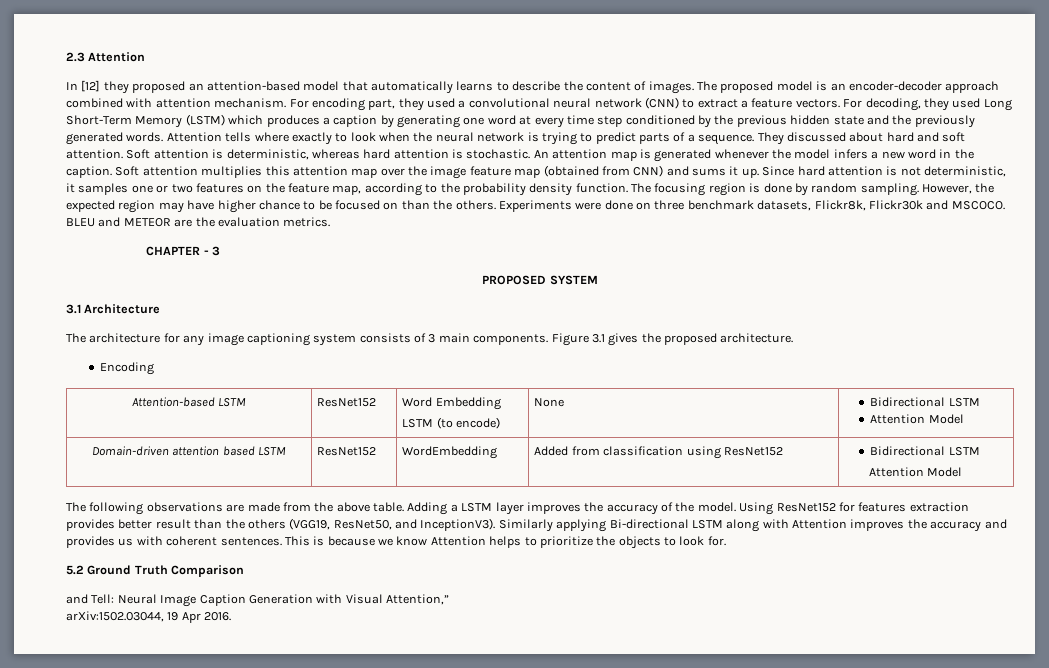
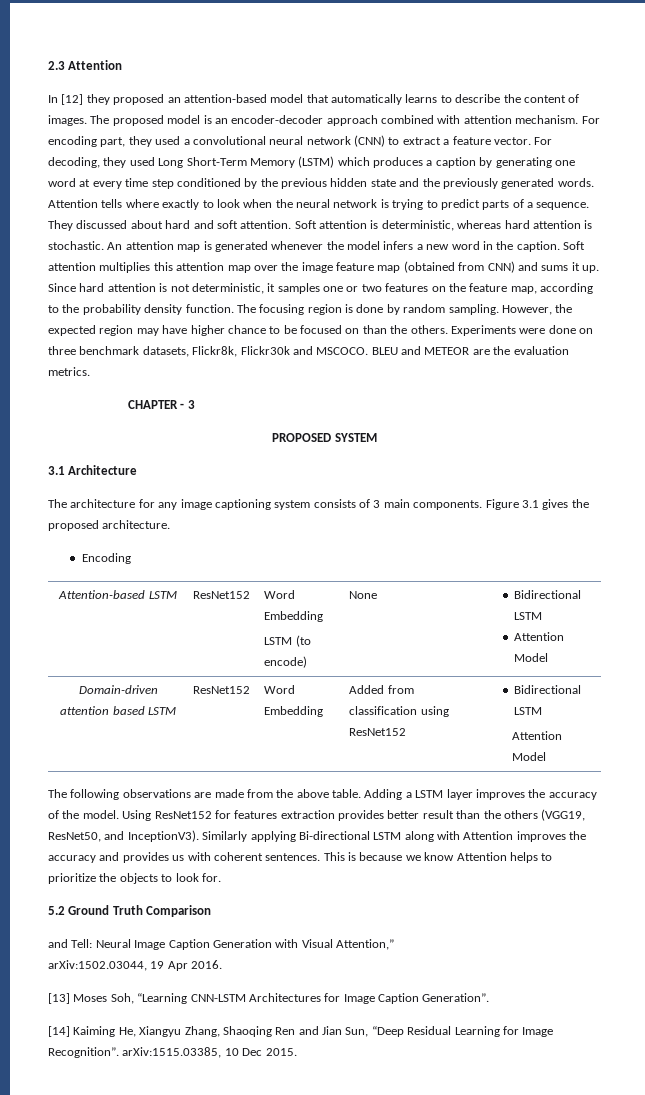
- For encoding part, they used a convolutional neural network (CNN) to extract a feature vectors.
+ For encoding part, they used a convolutional neural network (CNN) to extract a feature vector.
- Domain-driven attention based LSTM | ResNet152 | WordEmbedding | Added from classification using ResNet152 | Bidirectional LSTM
+ Domain-driven attention based LSTM | ResNet152 | Word Embedding | Added from classification using ResNet152 | Bidirectional LSTM
+ [13] Moses Soh, “Learning CNN-LSTM Architectures for Image Caption Generation”.
+ [14] Kaiming He, Xiangyu Zhang, Shaoqing Ren and Jian Sun, “Deep Residual Learning for Image Recognition”. arXiv:1515.03385, 10 Dec 2015.

